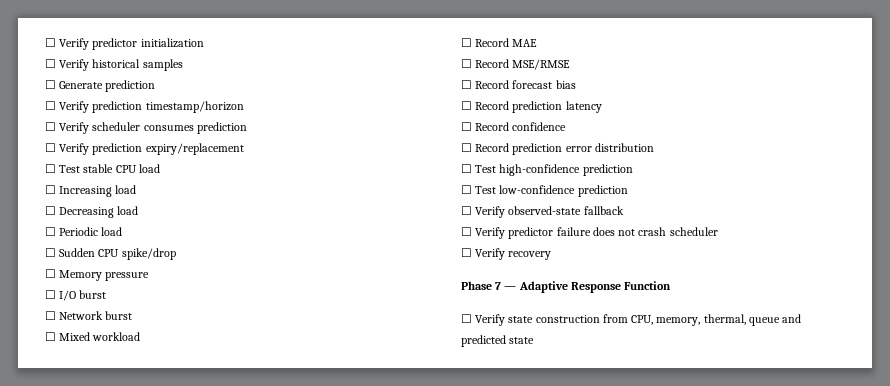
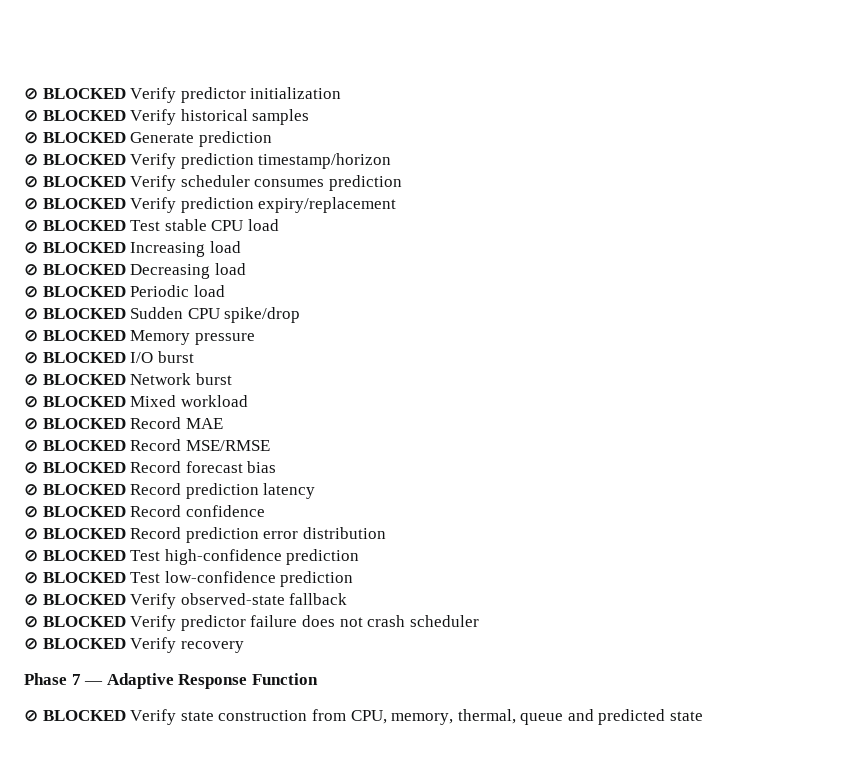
- ☐ Verify predictor initialization
+ ⊘ BLOCKED Verify predictor initialization
- ☐ Verify historical samples
+ ⊘ BLOCKED Verify historical samples
- ☐ Generate prediction
+ ⊘ BLOCKED Generate prediction
- ☐ Verify prediction timestamp/horizon
+ ⊘ BLOCKED Verify prediction timestamp/horizon
- ☐ Verify scheduler consumes prediction
+ ⊘ BLOCKED Verify scheduler consumes prediction
- ☐ Verify prediction expiry/replacement
+ ⊘ BLOCKED Verify prediction expiry/replacement
- ☐ Test stable CPU load
+ ⊘ BLOCKED Test stable CPU load
- ☐ Increasing load
+ ⊘ BLOCKED Increasing load
- ☐ Decreasing load
+ ⊘ BLOCKED Decreasing load
- ☐ Periodic load
+ ⊘ BLOCKED Periodic load
- ☐ Sudden CPU spike/drop
+ ⊘ BLOCKED Sudden CPU spike/drop
- ☐ Memory pressure
+ ⊘ BLOCKED Memory pressure
- ☐ I/O burst
+ ⊘ BLOCKED I/O burst
- ☐ Network burst
+ ⊘ BLOCKED Network burst
- ☐ Mixed workload
+ ⊘ BLOCKED Mixed workload
- ☐ Record MAE
+ ⊘ BLOCKED Record MAE
- ☐ Record MSE/RMSE
+ ⊘ BLOCKED Record MSE/RMSE
- ☐ Record forecast bias
+ ⊘ BLOCKED Record forecast bias
- ☐ Record prediction latency
+ ⊘ BLOCKED Record prediction latency
- ☐ Record confidence
+ ⊘ BLOCKED Record confidence
- ☐ Record prediction error distribution
+ ⊘ BLOCKED Record prediction error distribution
- ☐ Test high-confidence prediction
+ ⊘ BLOCKED Test high-confidence prediction
- ☐ Test low-confidence prediction
+ ⊘ BLOCKED Test low-confidence prediction
- ☐ Verify observed-state fallback
+ ⊘ BLOCKED Verify observed-state fallback
- ☐ Verify predictor failure does not crash scheduler
+ ⊘ BLOCKED Verify predictor failure does not crash scheduler
- ☐ Verify recovery
+ ⊘ BLOCKED Verify recovery
- ☐ Verify state construction from CPU, memory, thermal, queue and predicted state
+ ⊘ BLOCKED Verify state construction from CPU, memory, thermal, queue and predicted state

